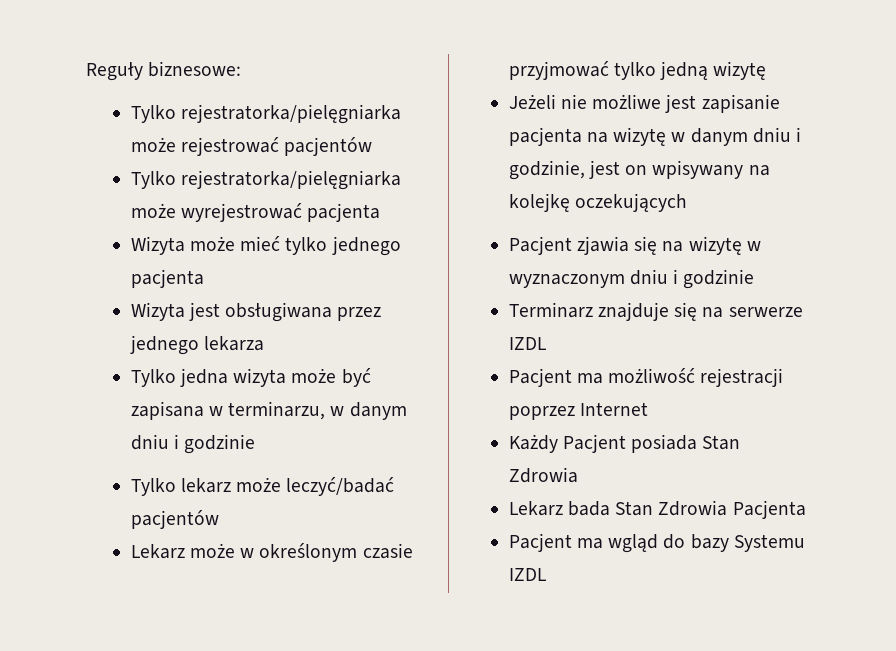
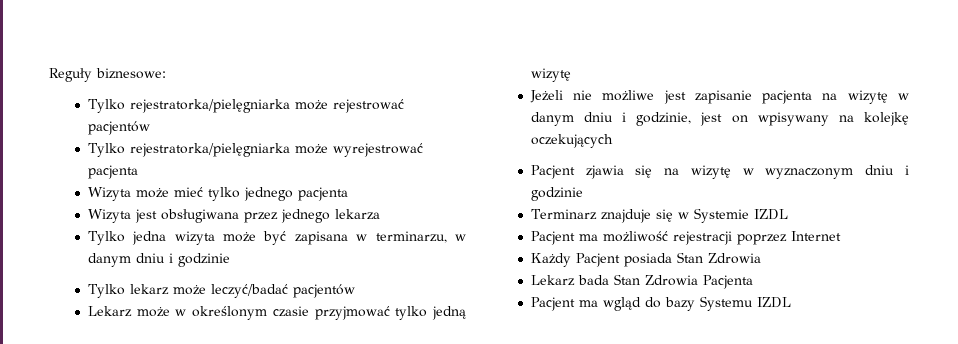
- Terminarz znajduje się na serwerze IZDL
+ Terminarz znajduje się w Systemie IZDL

